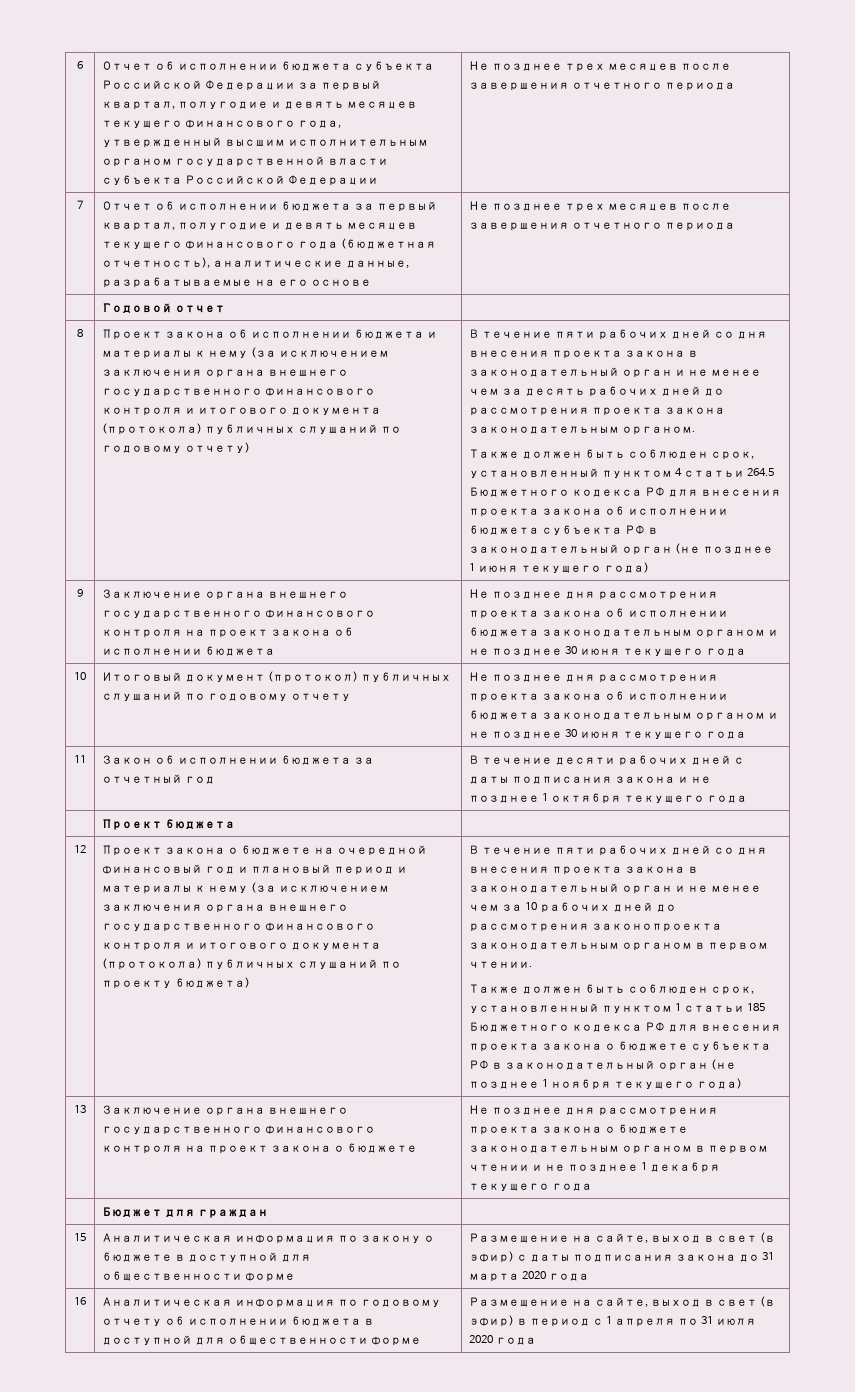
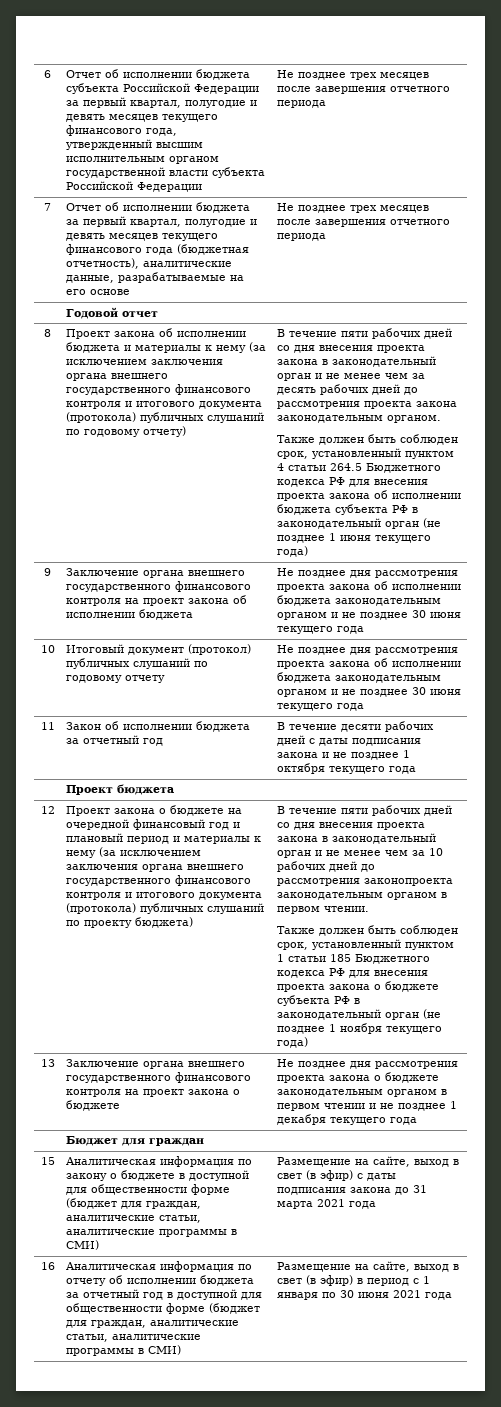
- 15 | Аналитическая информация по закону о бюджете в доступной для общественности форме | Размещение на сайте, выход в свет (в эфир) с даты подписания закона до 31 марта 2020 года
+ 15 | Аналитическая информация по закону о бюджете в доступной для общественности форме (бюджет для граждан, аналитические статьи, аналитические программы в СМИ) | Размещение на сайте, выход в свет (в эфир) с даты подписания закона до 31 марта 2021 года
- Аналитическая информация по годовому отчету об исполнении бюджета в доступной для общественности форме
+ Аналитическая информация по отчету об исполнении бюджета за отчетный год в доступной для общественности форме (бюджет для граждан, аналитические статьи, аналитические программы в СМИ)
- Размещение на сайте, выход в свет (в эфир) в период с 1 апреля по 31 июля 2020 года
+ Размещение на сайте, выход в свет (в эфир) в период с 1 января по 30 июня 2021 года

